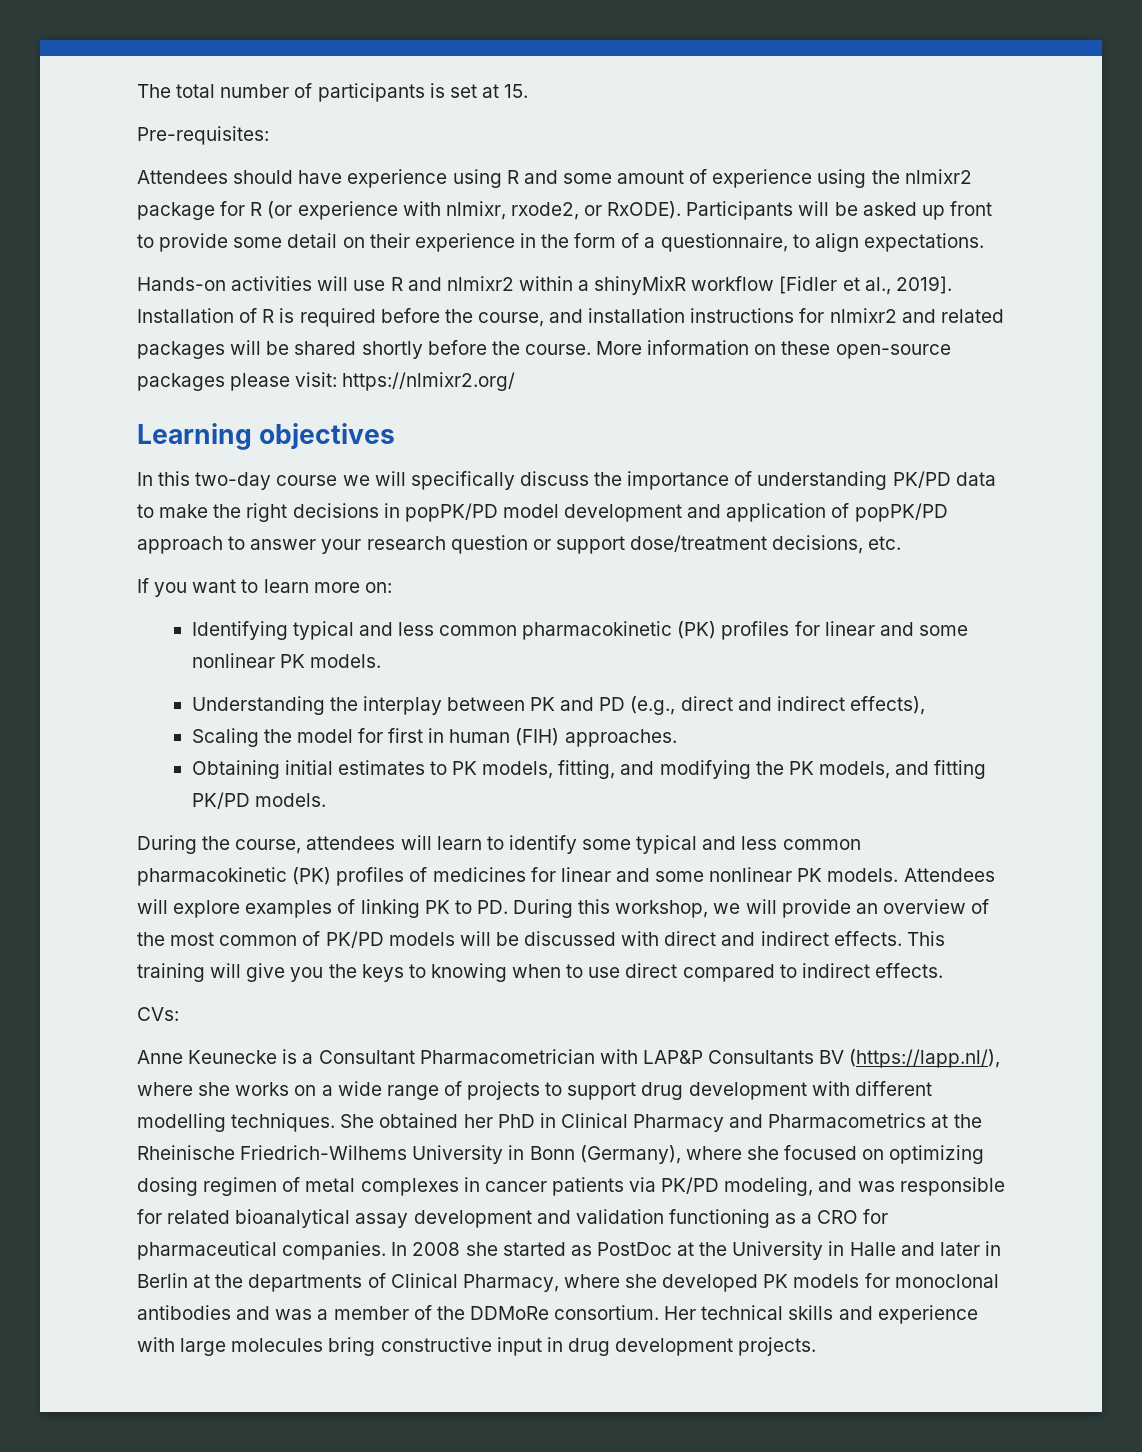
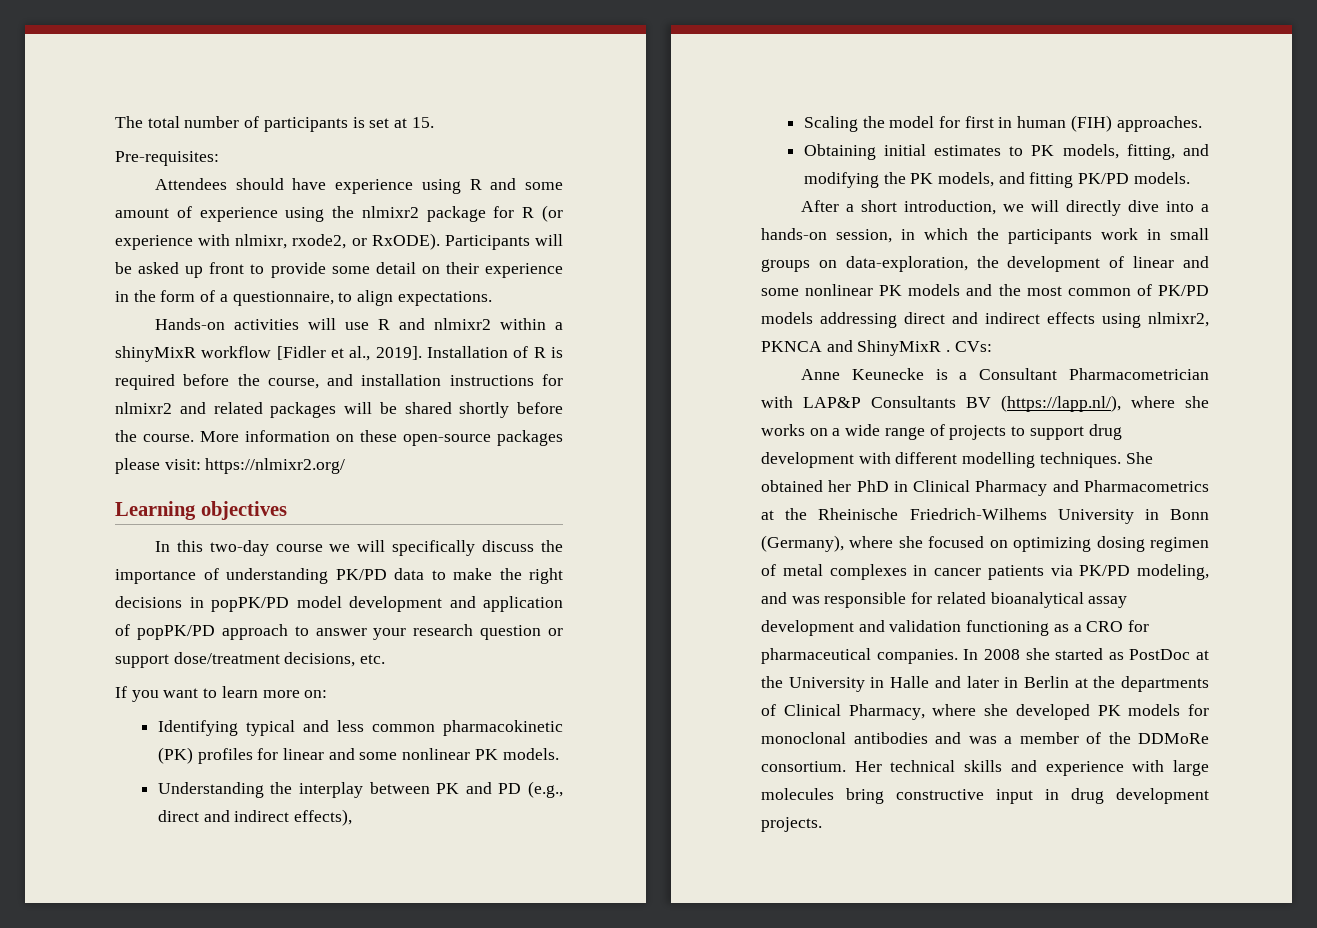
- During the course, attendees will learn to identify some typical and less common pharmacokinetic (PK) profiles of medicines for linear and some nonlinear PK models. Attendees will explore examples of linking PK to PD. During this workshop, we will provide an overview of the most common of PK/PD models will be discussed with direct and indirect effects. This training will give you the keys to knowing when to use direct compared to indirect effects.
- CVs:
+ After a short introduction, we will directly dive into a hands-on session, in which the participants work in small groups on data-exploration, the development of linear and some nonlinear PK models and the most common of PK/PD models addressing direct and indirect effects using nlmixr2, PKNCA and ShinyMixR . CVs:

